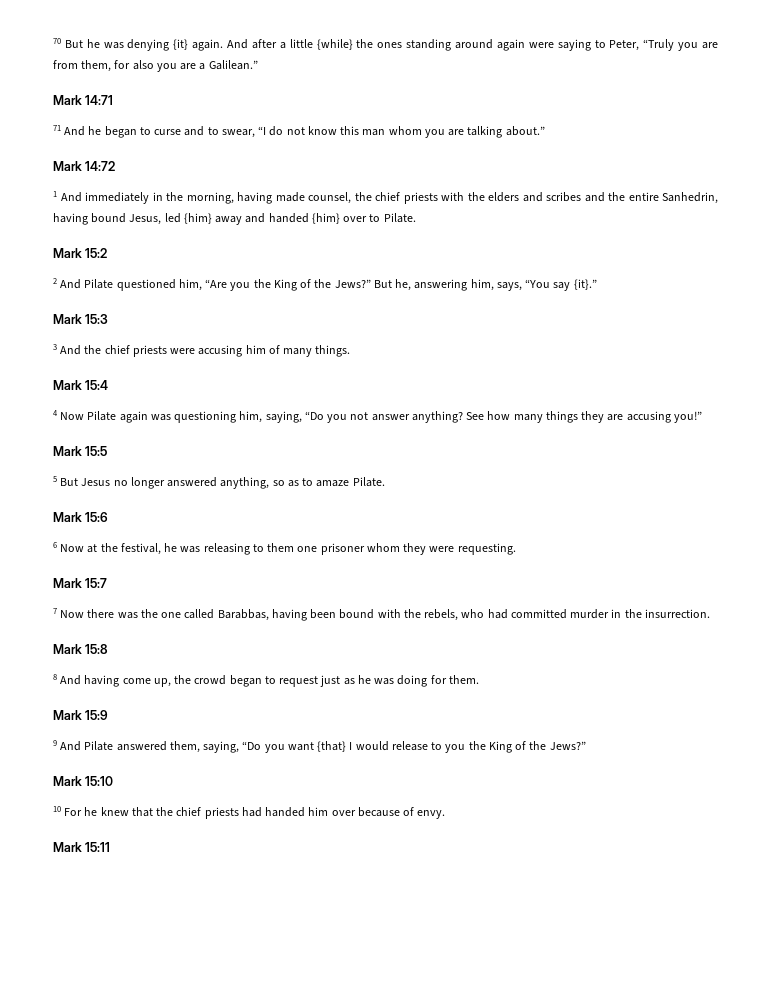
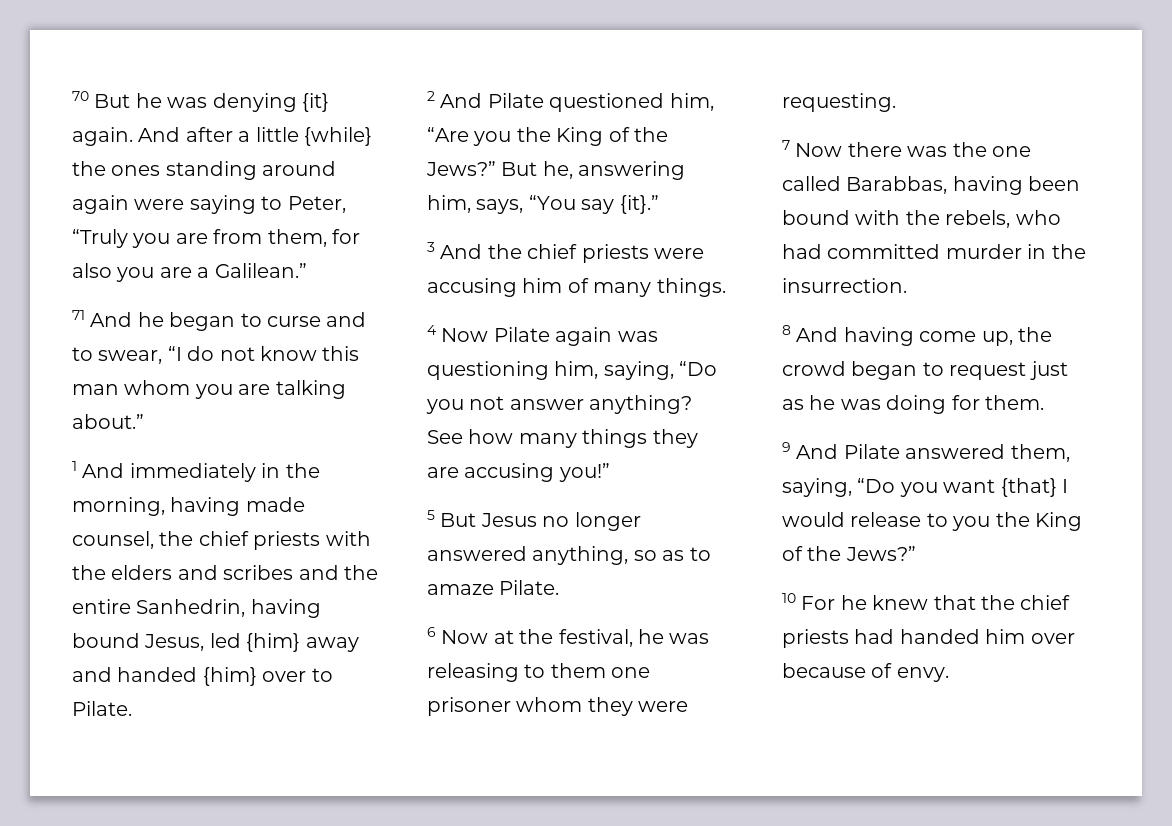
- Mark 14:71
- Mark 14:72
- Mark 15:2
- Mark 15:3
- Mark 15:4
- Mark 15:5
- Mark 15:6
- Mark 15:7
- Mark 15:8
- Mark 15:9
- Mark 15:10
- Mark 15:11

